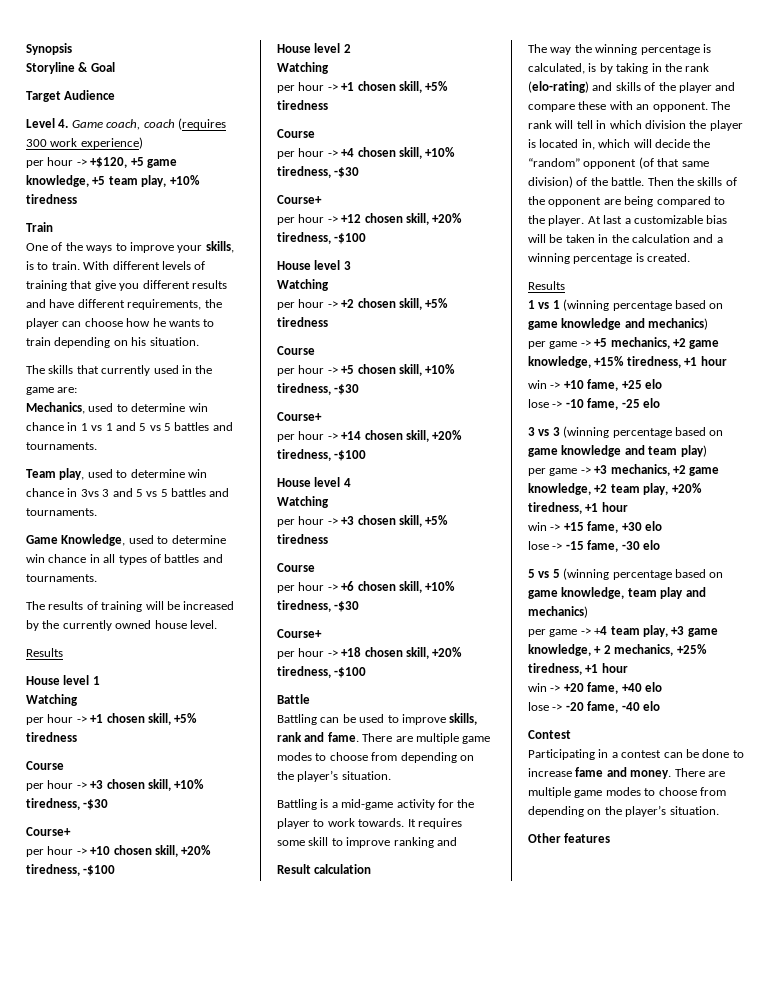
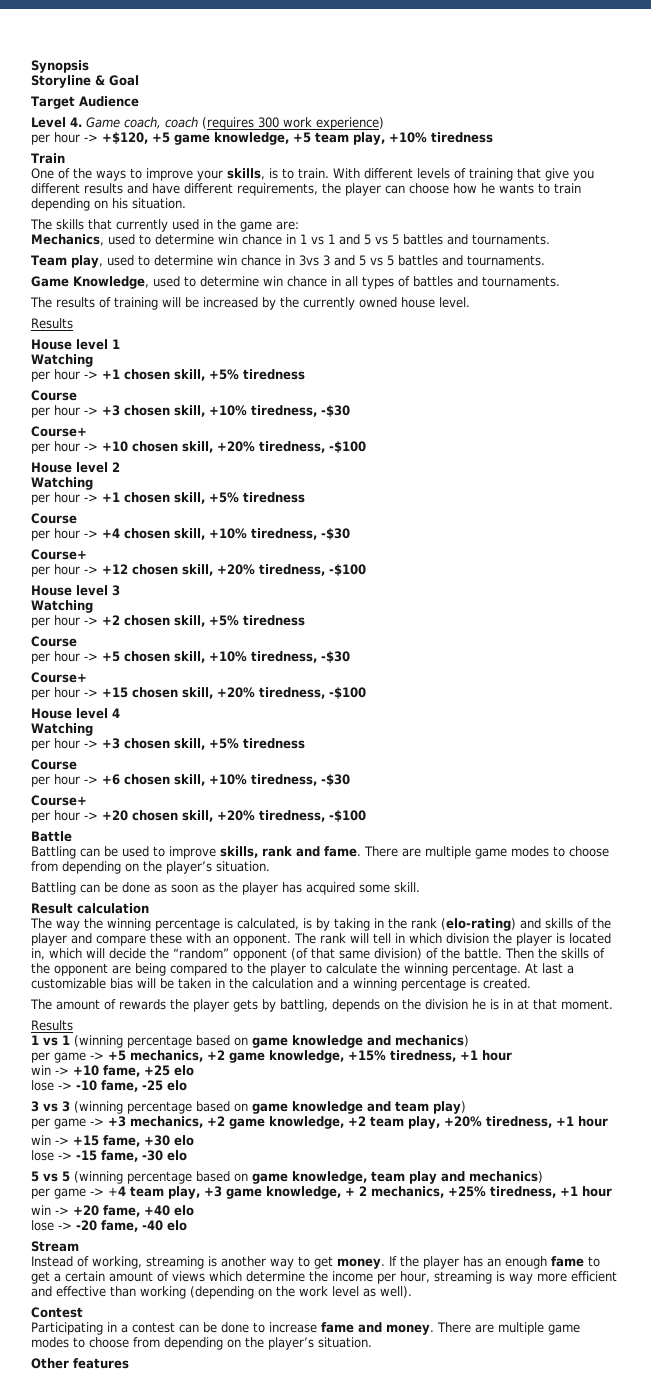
- per hour -> +14 chosen skill, +20% tiredness, -$100
+ per hour -> +15 chosen skill, +20% tiredness, -$100
- per hour -> +18 chosen skill, +20% tiredness, -$100
+ per hour -> +20 chosen skill, +20% tiredness, -$100
- Battling is a mid-game activity for the player to work towards. It requires some skill to improve ranking and
+ Battling can be done as soon as the player has acquired some skill.
- Then the skills of the opponent are being compared to the player.
+ Then the skills of the opponent are being compared to the player to calculate the winning percentage.
+ The amount of rewards the player gets by battling, depends on the division he is in at that moment.
+ Stream
+ Instead of working, streaming is another way to get money. If the player has an enough fame to get a certain amount of views which determine the income per hour, streaming is way more efficient and effective than working (depending on the work level as well).

